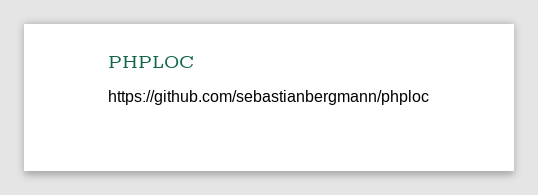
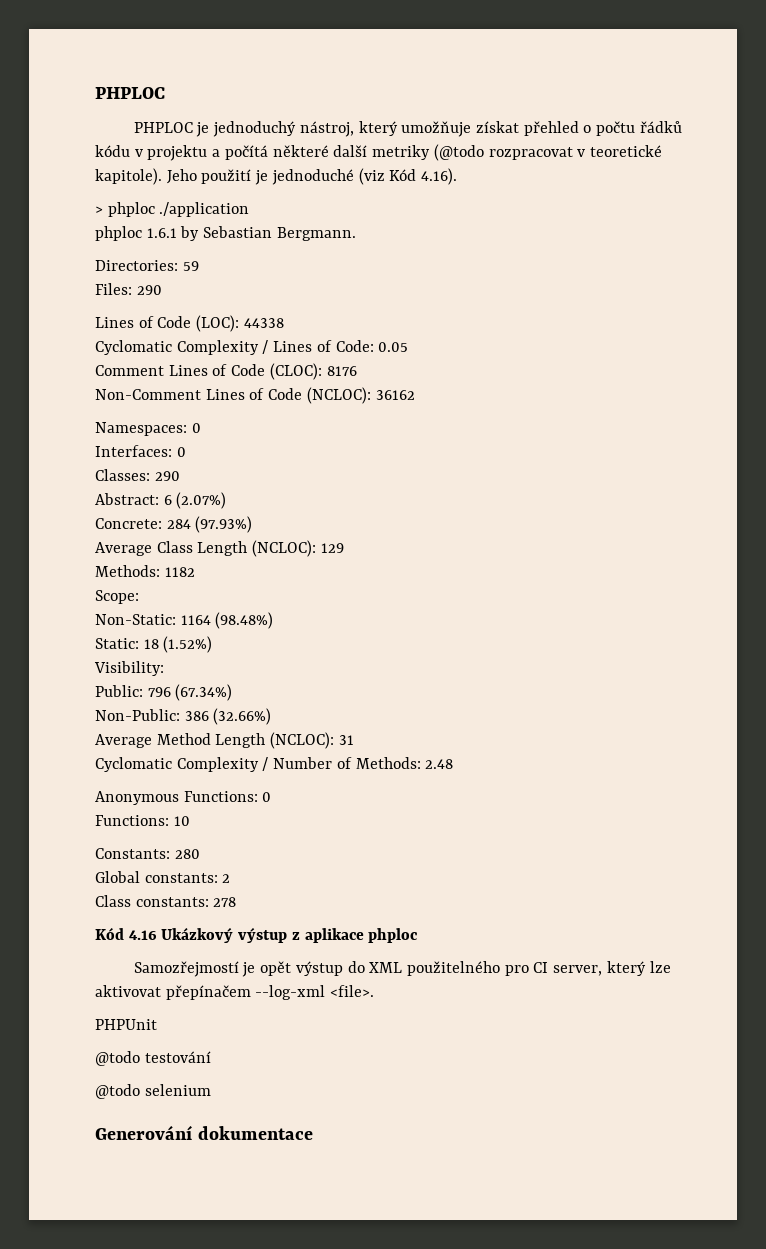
- https://github.com/sebastianbergmann/phploc
+ PHPLOC je jednoduchý nástroj, který umožňuje získat přehled o počtu řádků kódu v projektu a počítá některé další metriky (@todo rozpracovat v teoretické kapitole). Jeho použití je jednoduché (viz Kód 4.16).
+ > phploc ./application
+ phploc 1.6.1 by Sebastian Bergmann.
+ Directories: 59
+ Files: 290
+ Lines of Code (LOC): 44338
+ Cyclomatic Complexity / Lines of Code: 0.05
+ Comment Lines of Code (CLOC): 8176
+ Non-Comment Lines of Code (NCLOC): 36162
+ Namespaces: 0
+ Interfaces: 0
+ Classes: 290
+ Abstract: 6 (2.07%)
+ Concrete: 284 (97.93%)
+ Average Class Length (NCLOC): 129
+ Methods: 1182
+ Scope:
+ Non-Static: 1164 (98.48%)
+ Static: 18 (1.52%)
+ Visibility:
+ Public: 796 (67.34%)
+ Non-Public: 386 (32.66%)
+ Average Method Length (NCLOC): 31
+ Cyclomatic Complexity / Number of Methods: 2.48
+ Anonymous Functions: 0
+ Functions: 10
+ Constants: 280
+ Global constants: 2
+ Class constants: 278
+ Kód 4.16 Ukázkový výstup z aplikace phploc
+ Samozřejmostí je opět výstup do XML použitelného pro CI server, který lze aktivovat přepínačem --log-xml <file>.
+ PHPUnit
+ @todo testování
+ @todo selenium
+ Generování dokumentace

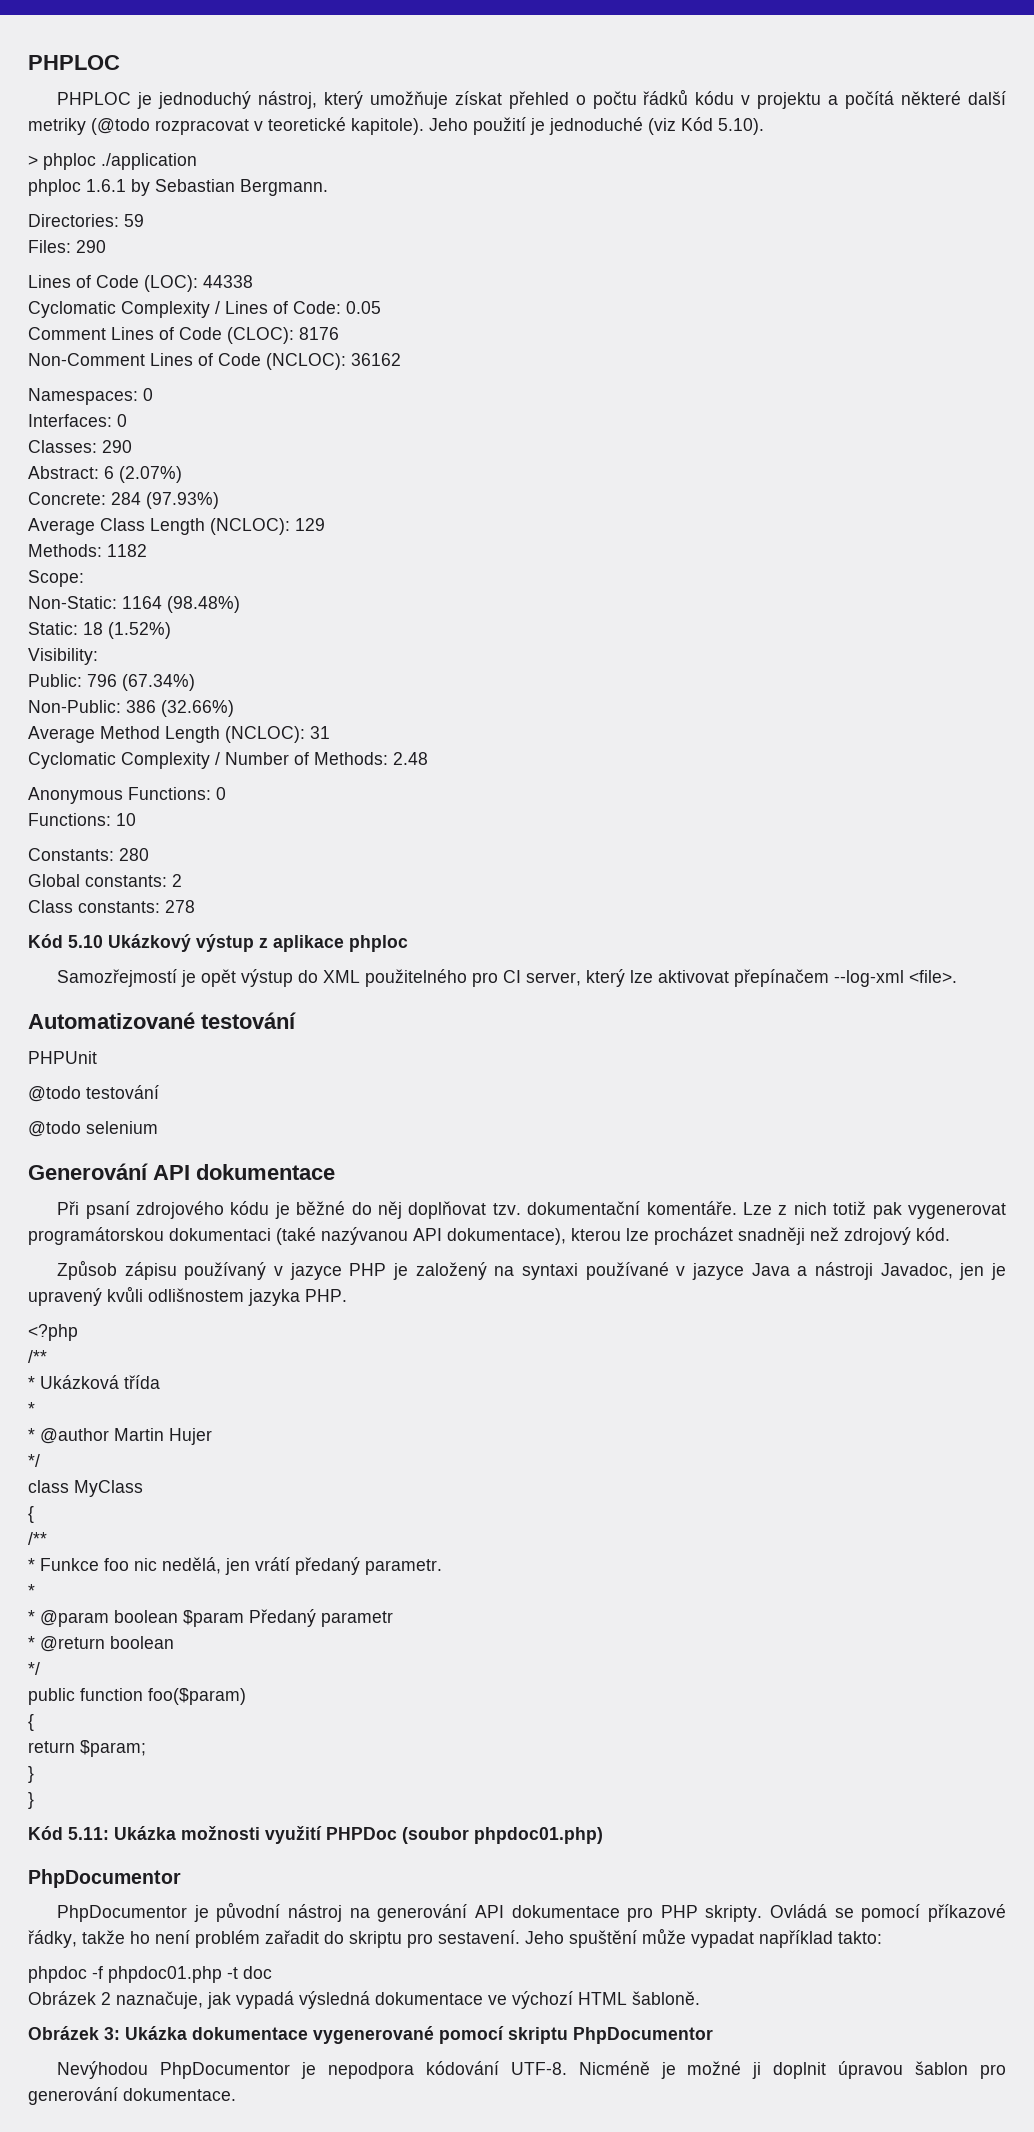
- Jeho použití je jednoduché (viz Kód 4.16).
+ Jeho použití je jednoduché (viz Kód 5.10).
- Kód 4.16 Ukázkový výstup z aplikace phploc
+ Kód 5.10 Ukázkový výstup z aplikace phploc
+ Automatizované testování
- Generování dokumentace
+ Generování API dokumentace
+ Při psaní zdrojového kódu je běžné do něj doplňovat tzv. dokumentační komentáře. Lze z nich totiž pak vygenerovat programátorskou dokumentaci (také nazývanou API dokumentace), kterou lze procházet snadněji než zdrojový kód.
+ Způsob zápisu používaný v jazyce PHP je založený na syntaxi používané v jazyce Java a nástroji Javadoc, jen je upravený kvůli odlišnostem jazyka PHP.
+ <?php
+ /**
+ * Ukázková třída
+ *
+ * @author Martin Hujer
+ */
+ class MyClass
+ {
+ /**
+ * Funkce foo nic nedělá, jen vrátí předaný parametr.
+ *
+ * @param boolean $param Předaný parametr
+ * @return boolean
+ */
+ public function foo($param)
+ {
+ return $param;
+ }
+ }
+ Kód 5.11: Ukázka možnosti využití PHPDoc (soubor phpdoc01.php)
+ PhpDocumentor
+ PhpDocumentor je původní nástroj na generování API dokumentace pro PHP skripty. Ovládá se pomocí příkazové řádky, takže ho není problém zařadit do skriptu pro sestavení. Jeho spuštění může vypadat například takto:
+ phpdoc -f phpdoc01.php -t doc
+ Obrázek 2 naznačuje, jak vypadá výsledná dokumentace ve výchozí HTML šabloně.
+ Obrázek 3: Ukázka dokumentace vygenerované pomocí skriptu PhpDocumentor
+ Nevýhodou PhpDocumentor je nepodpora kódování UTF-8. Nicméně je možné ji doplnit úpravou šablon pro generování dokumentace.

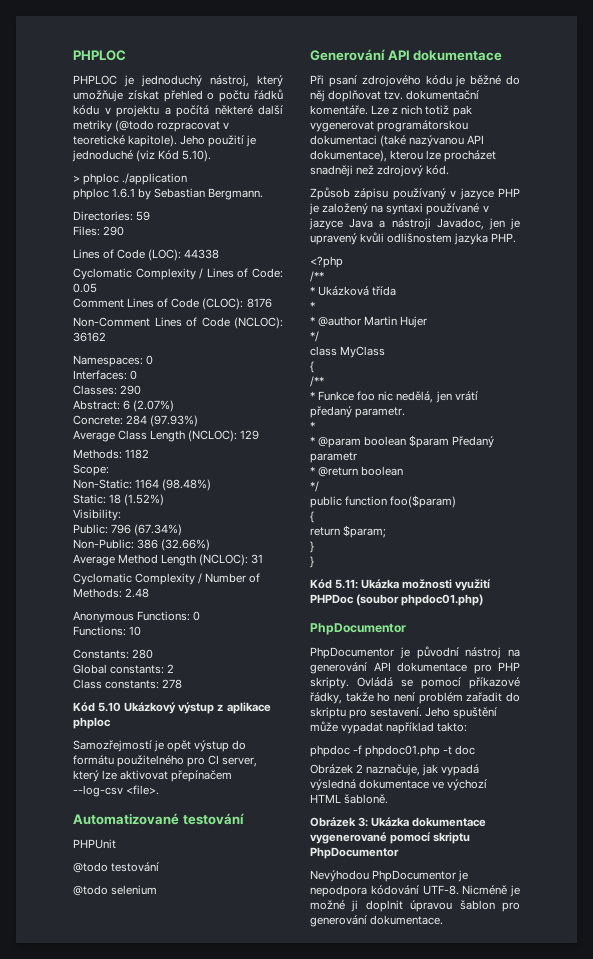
- Samozřejmostí je opět výstup do XML použitelného pro CI server, který lze aktivovat přepínačem --log-xml <file>.
+ Samozřejmostí je opět výstup do formátu použitelného pro CI server, který lze aktivovat přepínačem --log-csv <file>.

